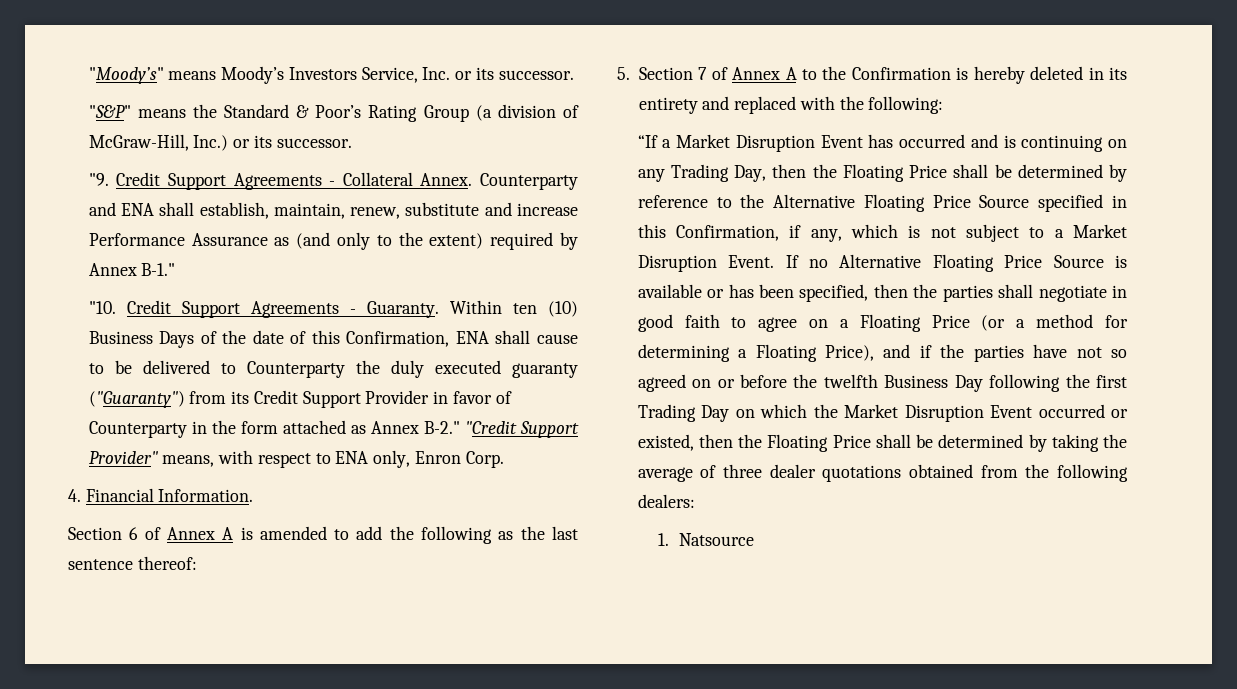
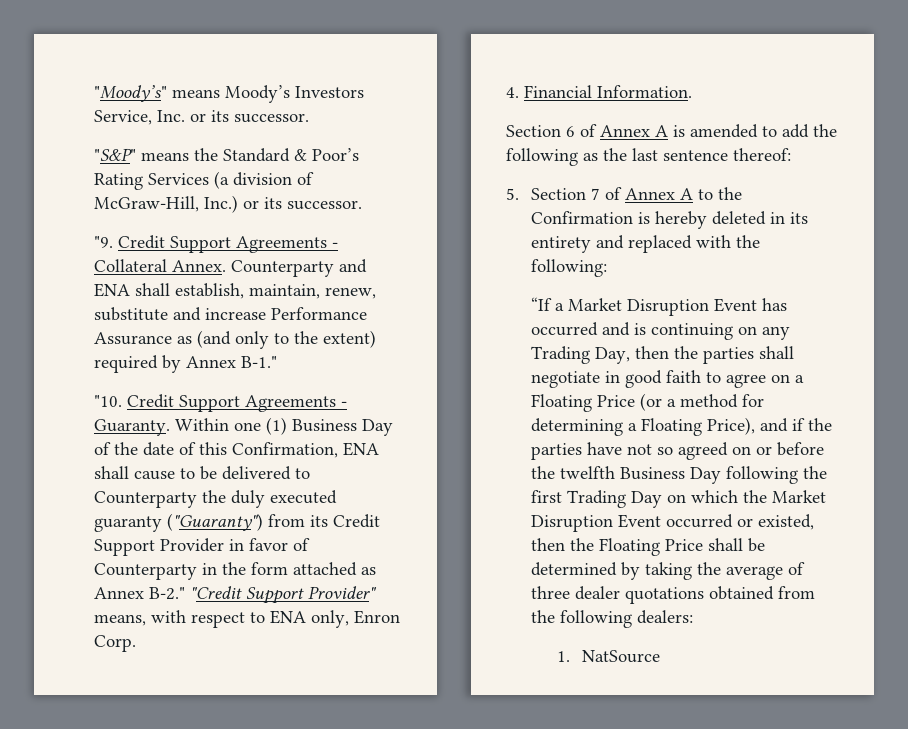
- "S&P" means the Standard & Poor’s Rating Group (a division of McGraw-Hill, Inc.) or its successor.
+ "S&P" means the Standard & Poor’s Rating Services (a division of McGraw-Hill, Inc.) or its successor.
- Within ten (10) Business Days of the date of this Confirmation, ENA shall cause to be delivered to Counterparty the duly executed guaranty ("Guaranty") from its Credit Support Provider in favor of Counterparty in the form attached as Annex B-2." "Credit Support Provider" means, with respect to ENA only, Enron Corp.
+ Within one (1) Business Day of the date of this Confirmation, ENA shall cause to be delivered to Counterparty the duly executed guaranty ("Guaranty") from its Credit Support Provider in favor of Counterparty in the form attached as Annex B-2." "Credit Support Provider" means, with respect to ENA only, Enron Corp.
- “If a Market Disruption Event has occurred and is continuing on any Trading Day, then the Floating Price shall be determined by reference to the Alternative Floating Price Source specified in this Confirmation, if any, which is not subject to a Market Disruption Event. If no Alternative Floating Price Source is available or has been specified, then the parties shall negotiate in good faith to agree on a Floating Price (or a method for determining a Floating Price), and if the parties have not so agreed on or before the twelfth Business Day following the first Trading Day on which the Market Disruption Event occurred or existed, then the Floating Price shall be determined by taking the average of three dealer quotations obtained from the following dealers:
+ “If a Market Disruption Event has occurred and is continuing on any Trading Day, then the parties shall negotiate in good faith to agree on a Floating Price (or a method for determining a Floating Price), and if the parties have not so agreed on or before the twelfth Business Day following the first Trading Day on which the Market Disruption Event occurred or existed, then the Floating Price shall be determined by taking the average of three dealer quotations obtained from the following dealers:
- 1. Natsource
+ 1. NatSource

